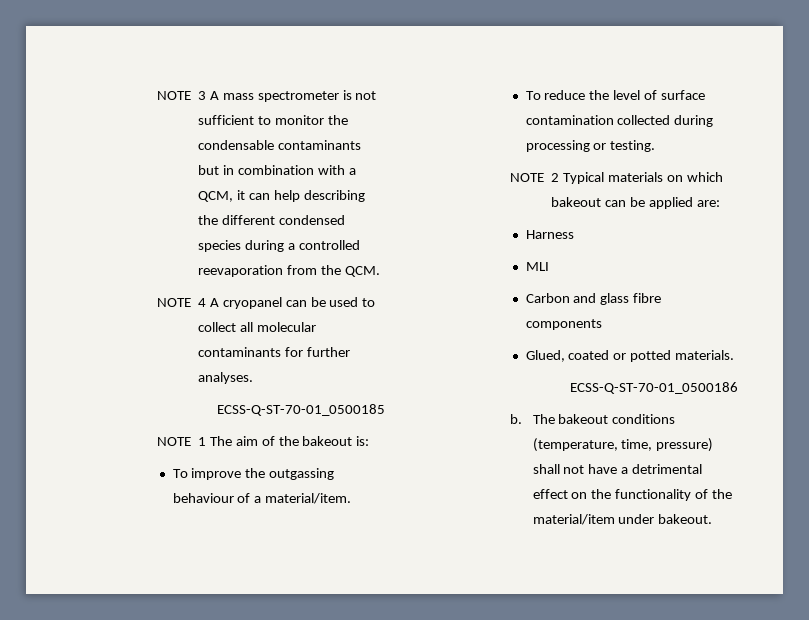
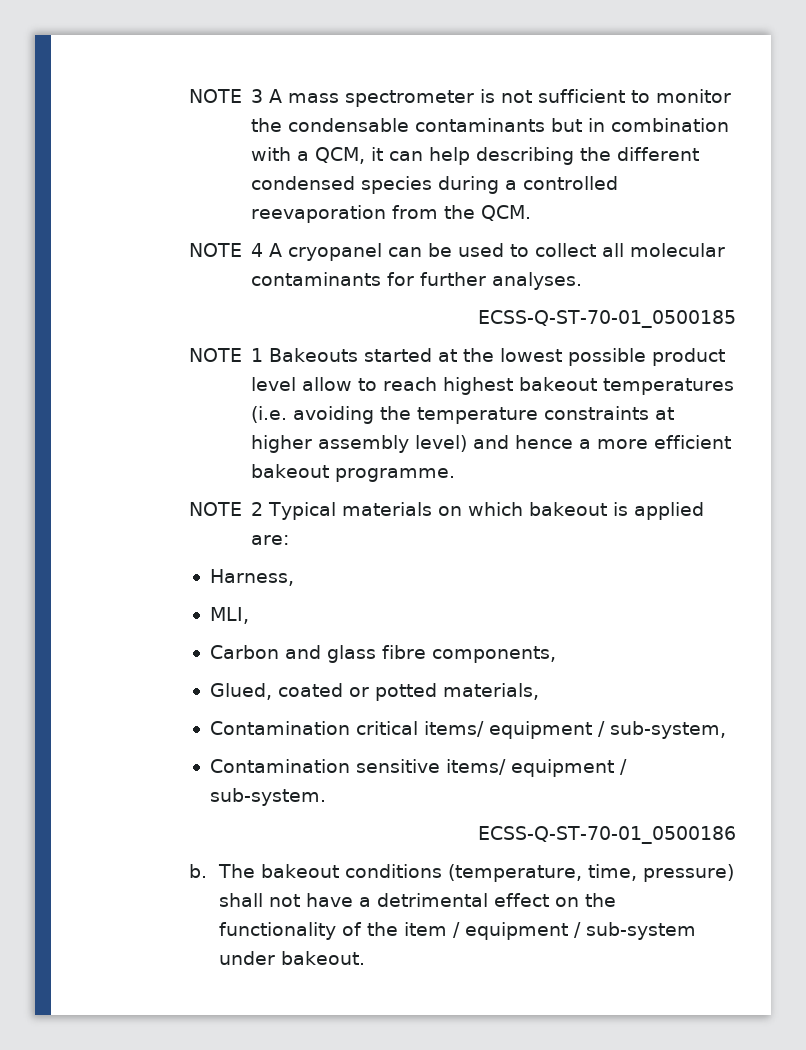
- NOTE 1 The aim of the bakeout is:
- To improve the outgassing behaviour of a material/item.
- To reduce the level of surface contamination collected during processing or testing.
+ NOTE 1 Bakeouts started at the lowest possible product level allow to reach highest bakeout temperatures (i.e. avoiding the temperature constraints at higher assembly level) and hence a more efficient bakeout programme.
- NOTE 2 Typical materials on which bakeout can be applied are:
+ NOTE 2 Typical materials on which bakeout is applied are:
- Harness
- MLI
+ Harness,
+ MLI,
- Carbon and glass fibre components
+ Carbon and glass fibre components,
- Glued, coated or potted materials.
+ Glued, coated or potted materials,
+ Contamination critical items/ equipment / sub-system,
+ Contamination sensitive items/ equipment / sub-system.
- The bakeout conditions (temperature, time, pressure) shall not have a detrimental effect on the functionality of the material/item under bakeout.
+ The bakeout conditions (temperature, time, pressure) shall not have a detrimental effect on the functionality of the item / equipment / sub-system under bakeout.

